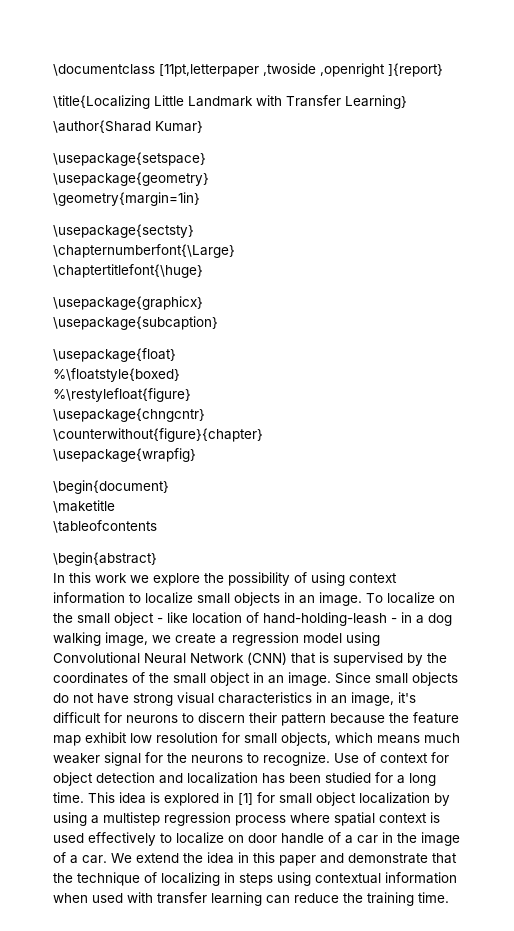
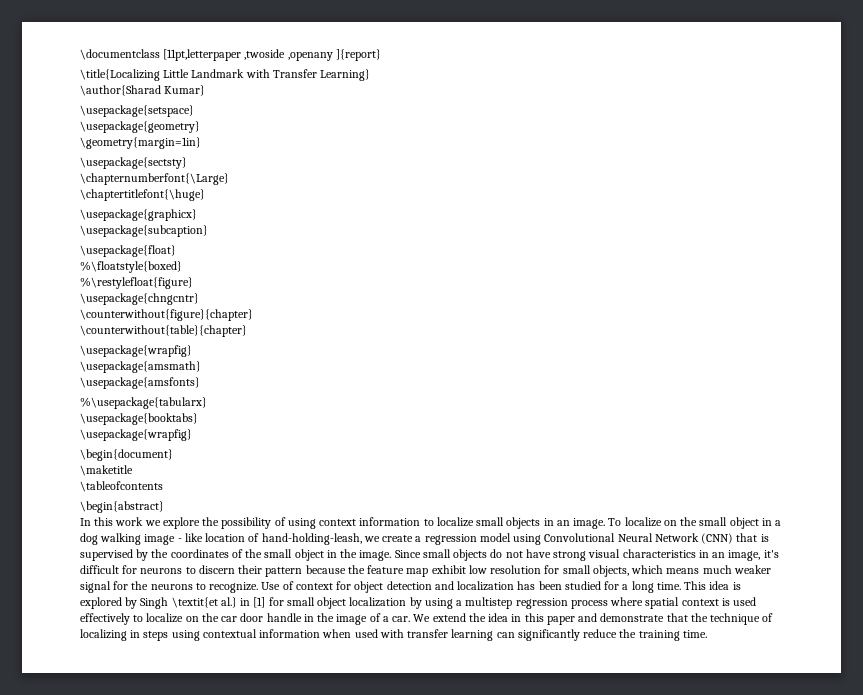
- \documentclass [11pt,letterpaper ,twoside ,openright ]{report}
+ \documentclass [11pt,letterpaper ,twoside ,openany ]{report}
+ \counterwithout{table}{chapter}
+ \usepackage{wrapfig}
+ \usepackage{amsmath}
+ \usepackage{amsfonts}
+ %\usepackage{tabularx}
+ \usepackage{booktabs}
- To localize on the small object - like location of hand-holding-leash - in a dog walking image, we create a regression model using Convolutional Neural Network (CNN) that is supervised by the coordinates of the small object in an image.
+ To localize on the small object in a dog walking image - like location of hand-holding-leash, we create a regression model using Convolutional Neural Network (CNN) that is supervised by the coordinates of the small object in the image.
- This idea is explored in [1] for small object localization by using a multistep regression process where spatial context is used effectively to localize on door handle of a car in the image of a car.
+ This idea is explored by Singh \textit{et al.} in [1] for small object localization by using a multistep regression process where spatial context is used effectively to localize on the car door handle in the image of a car.
- We extend the idea in this paper and demonstrate that the technique of localizing in steps using contextual information when used with transfer learning can reduce the training time.
+ We extend the idea in this paper and demonstrate that the technique of localizing in steps using contextual information when used with transfer learning can significantly reduce the training time.

